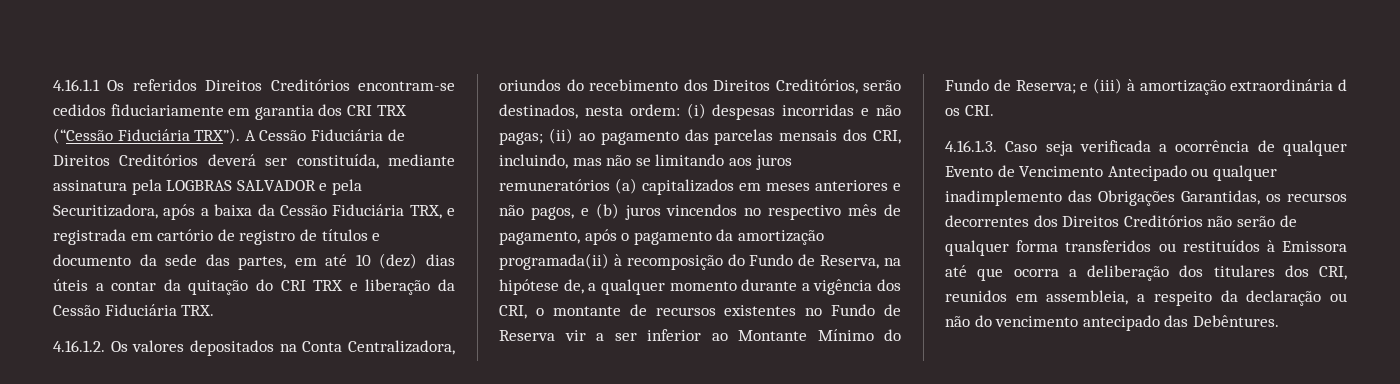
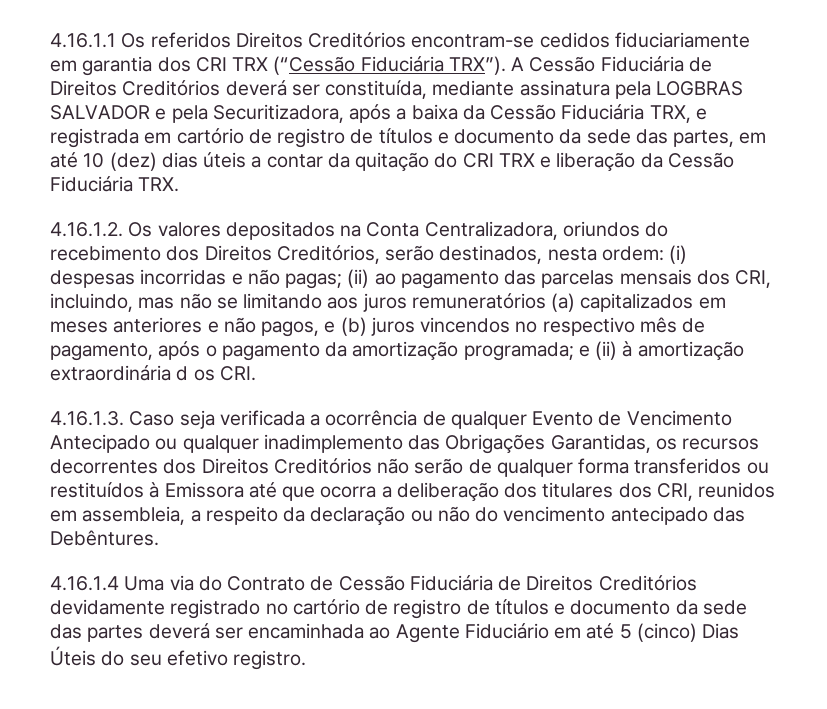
- (ii) ao pagamento das parcelas mensais dos CRI, incluindo, mas não se limitando aos juros remuneratórios (a) capitalizados em meses anteriores e não pagos, e (b) juros vincendos no respectivo mês de pagamento, após o pagamento da amortização programada(ii) à recomposição do Fundo de Reserva, na hipótese de, a qualquer momento durante a vigência dos CRI, o montante de recursos existentes no Fundo de Reserva vir a ser inferior ao Montante Mínimo do Fundo de Reserva; e (iii) à amortização extraordinária d os CRI.
+ (ii) ao pagamento das parcelas mensais dos CRI, incluindo, mas não se limitando aos juros remuneratórios (a) capitalizados em meses anteriores e não pagos, e (b) juros vincendos no respectivo mês de pagamento, após o pagamento da amortização programada; e (ii) à amortização extraordinária d os CRI.
+ 4.16.1.4 Uma via do Contrato de Cessão Fiduciária de Direitos Creditórios devidamente registrado no cartório de registro de títulos e documento da sede das partes deverá ser encaminhada ao Agente Fiduciário em até 5 (cinco) Dias Úteis do seu efetivo registro.

